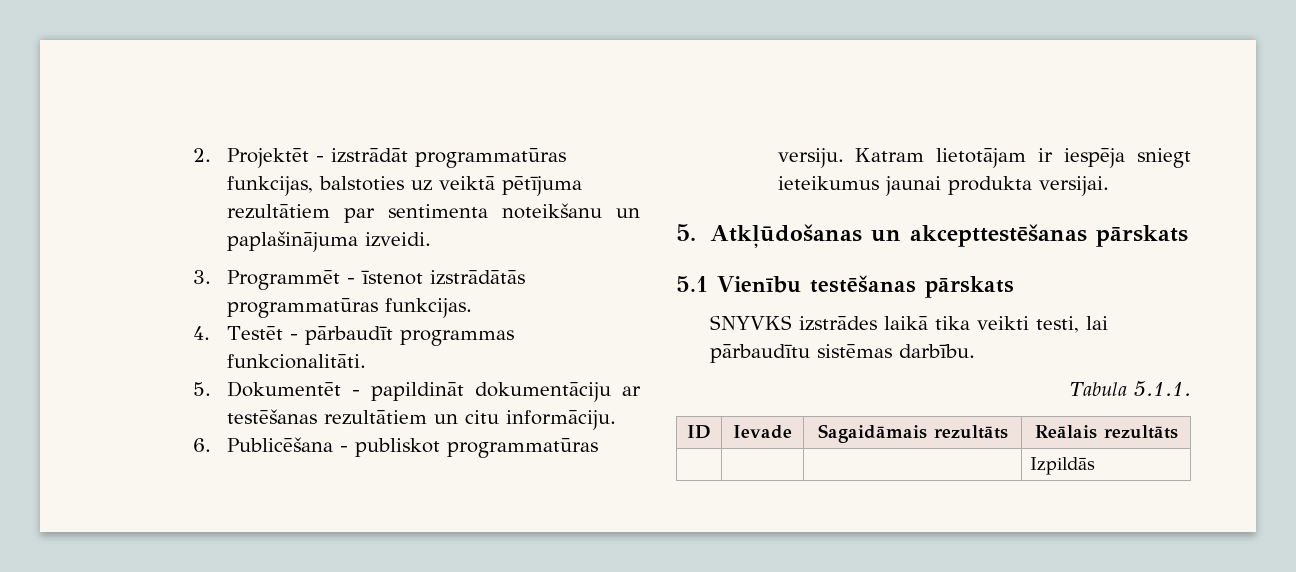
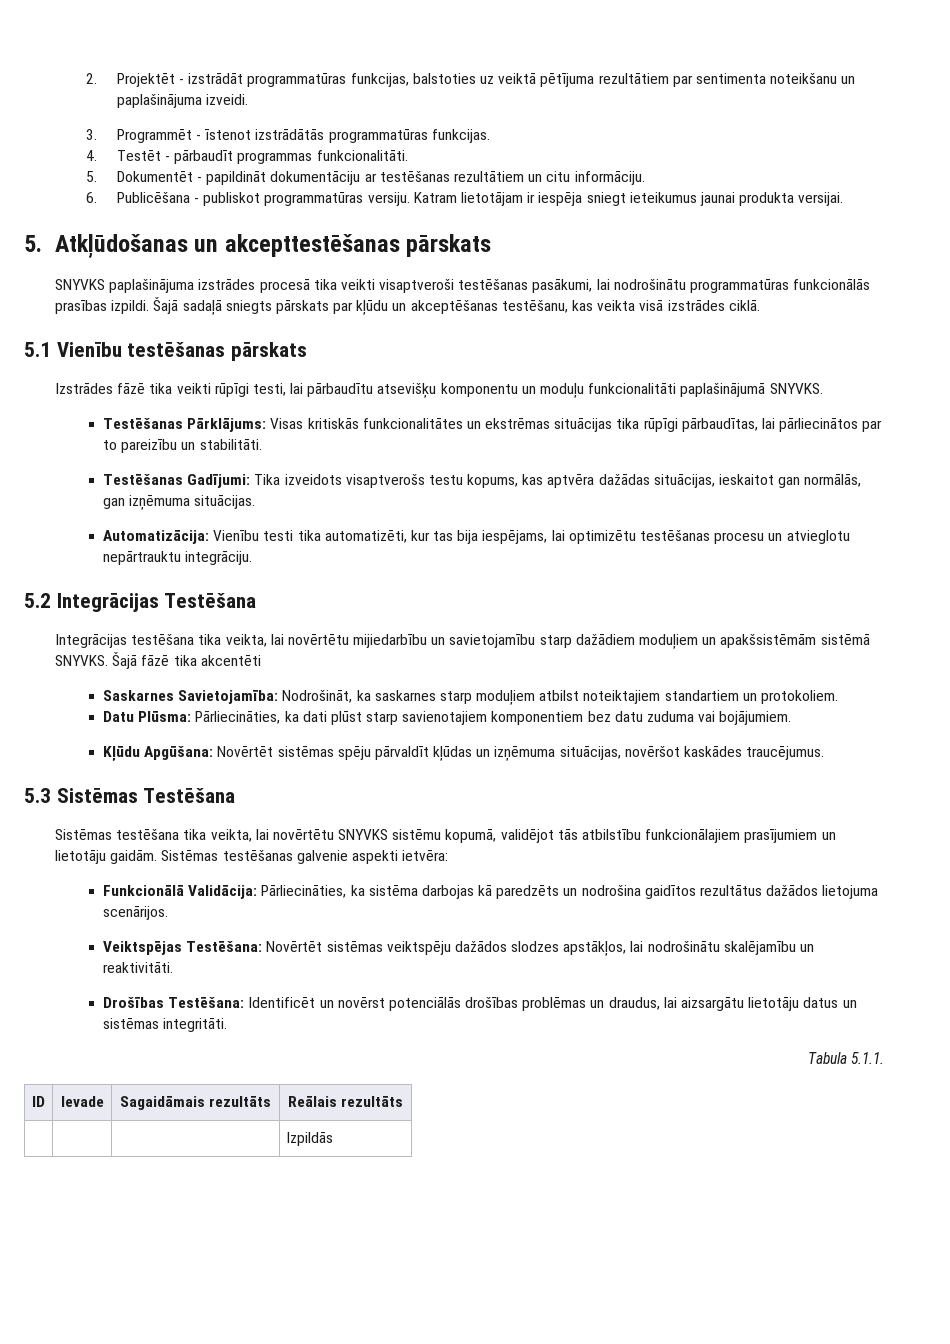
+ SNYVKS paplašinājuma izstrādes procesā tika veikti visaptveroši testēšanas pasākumi, lai nodrošinātu programmatūras funkcionālās prasības izpildi. Šajā sadaļā sniegts pārskats par kļūdu un akceptēšanas testēšanu, kas veikta visā izstrādes ciklā.
- SNYVKS izstrādes laikā tika veikti testi, lai pārbaudītu sistēmas darbību.
+ Izstrādes fāzē tika veikti rūpīgi testi, lai pārbaudītu atsevišķu komponentu un moduļu funkcionalitāti paplašinājumā SNYVKS.
+ Testēšanas Pārklājums: Visas kritiskās funkcionalitātes un ekstrēmas situācijas tika rūpīgi pārbaudītas, lai pārliecinātos par to pareizību un stabilitāti.
+ Testēšanas Gadījumi: Tika izveidots visaptverošs testu kopums, kas aptvēra dažādas situācijas, ieskaitot gan normālās, gan izņēmuma situācijas.
+ Automatizācija: Vienību testi tika automatizēti, kur tas bija iespējams, lai optimizētu testēšanas procesu un atvieglotu nepārtrauktu integrāciju.
+ 5.2 Integrācijas Testēšana
+ Integrācijas testēšana tika veikta, lai novērtētu mijiedarbību un savietojamību starp dažādiem moduļiem un apakšsistēmām sistēmā SNYVKS. Šajā fāzē tika akcentēti
+ Saskarnes Savietojamība: Nodrošināt, ka saskarnes starp moduļiem atbilst noteiktajiem standartiem un protokoliem.
+ Datu Plūsma: Pārliecināties, ka dati plūst starp savienotajiem komponentiem bez datu zuduma vai bojājumiem.
+ Kļūdu Apgūšana: Novērtēt sistēmas spēju pārvaldīt kļūdas un izņēmuma situācijas, novēršot kaskādes traucējumus.
+ 5.3 Sistēmas Testēšana
+ Sistēmas testēšana tika veikta, lai novērtētu SNYVKS sistēmu kopumā, validējot tās atbilstību funkcionālajiem prasījumiem un lietotāju gaidām. Sistēmas testēšanas galvenie aspekti ietvēra:
+ Funkcionālā Validācija: Pārliecināties, ka sistēma darbojas kā paredzēts un nodrošina gaidītos rezultātus dažādos lietojuma scenārijos.
+ Veiktspējas Testēšana: Novērtēt sistēmas veiktspēju dažādos slodzes apstākļos, lai nodrošinātu skalējamību un reaktivitāti.
+ Drošības Testēšana: Identificēt un novērst potenciālās drošības problēmas un draudus, lai aizsargātu lietotāju datus un sistēmas integritāti.

